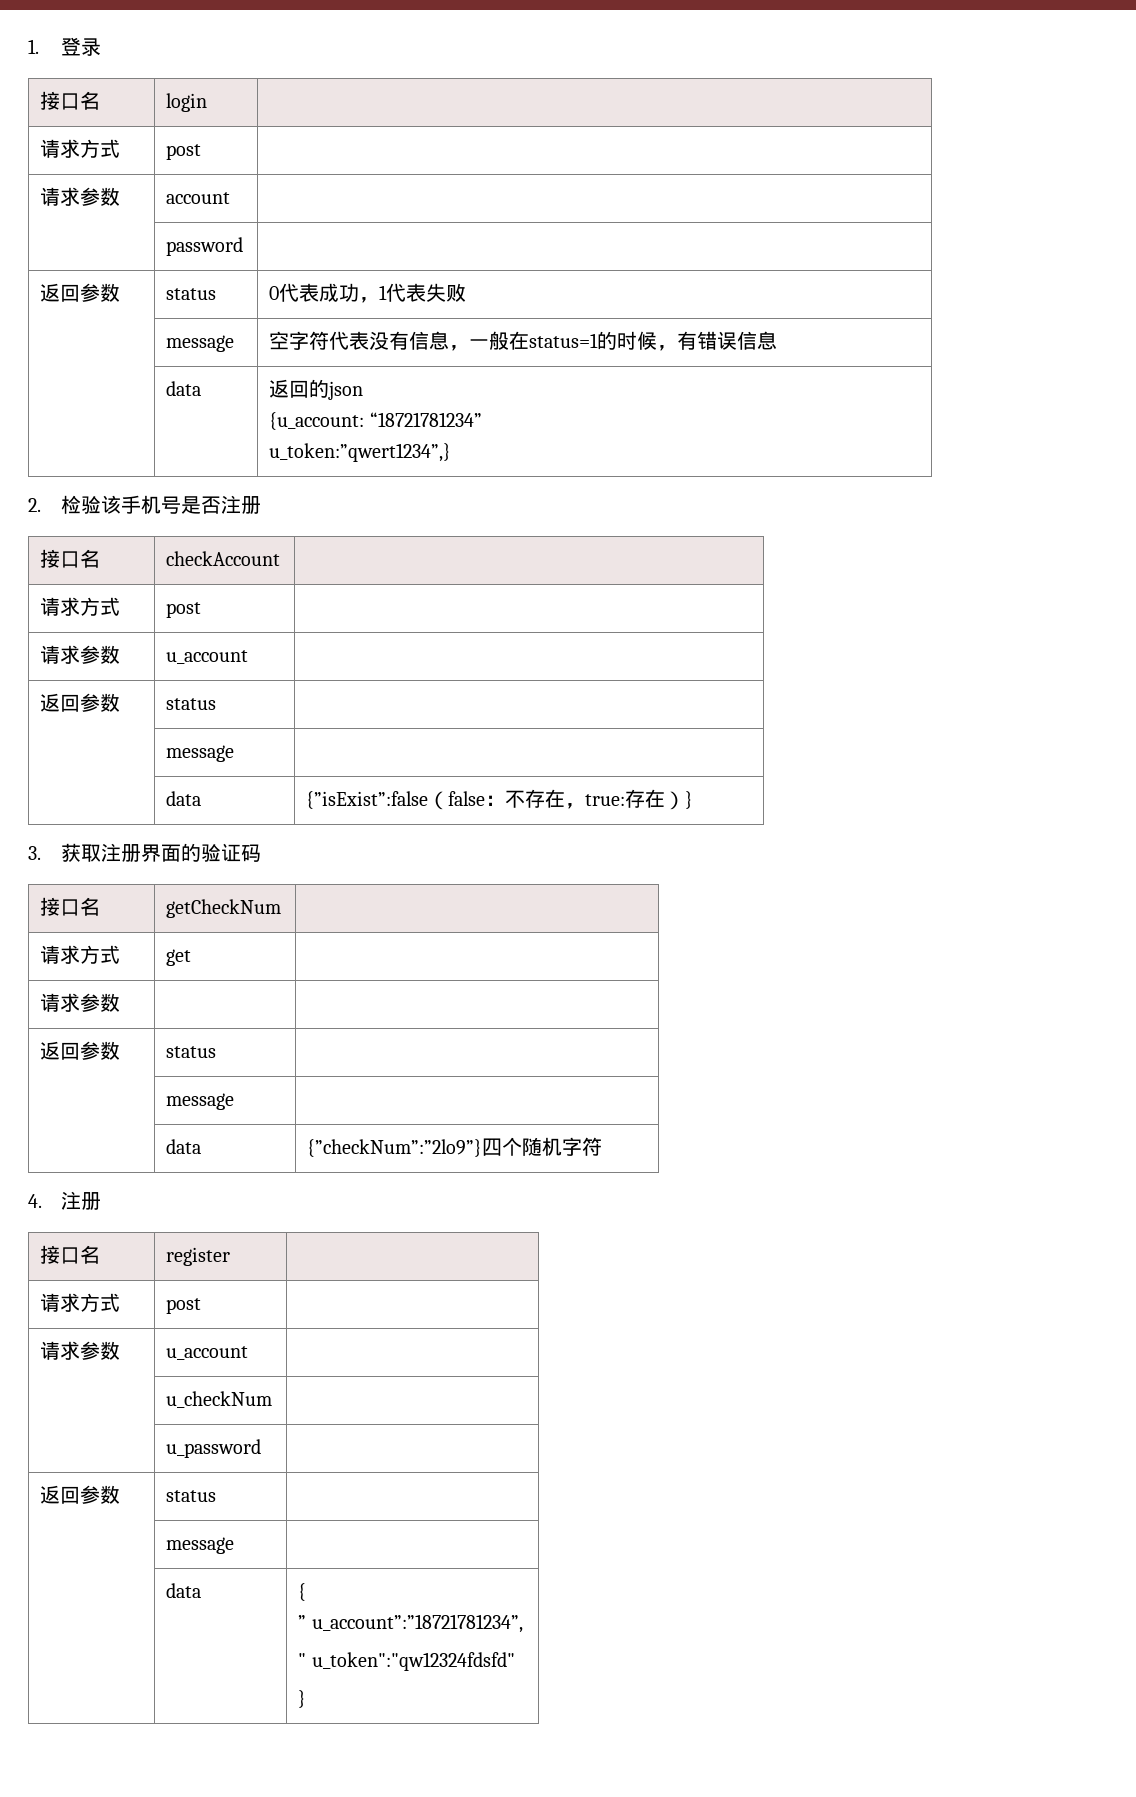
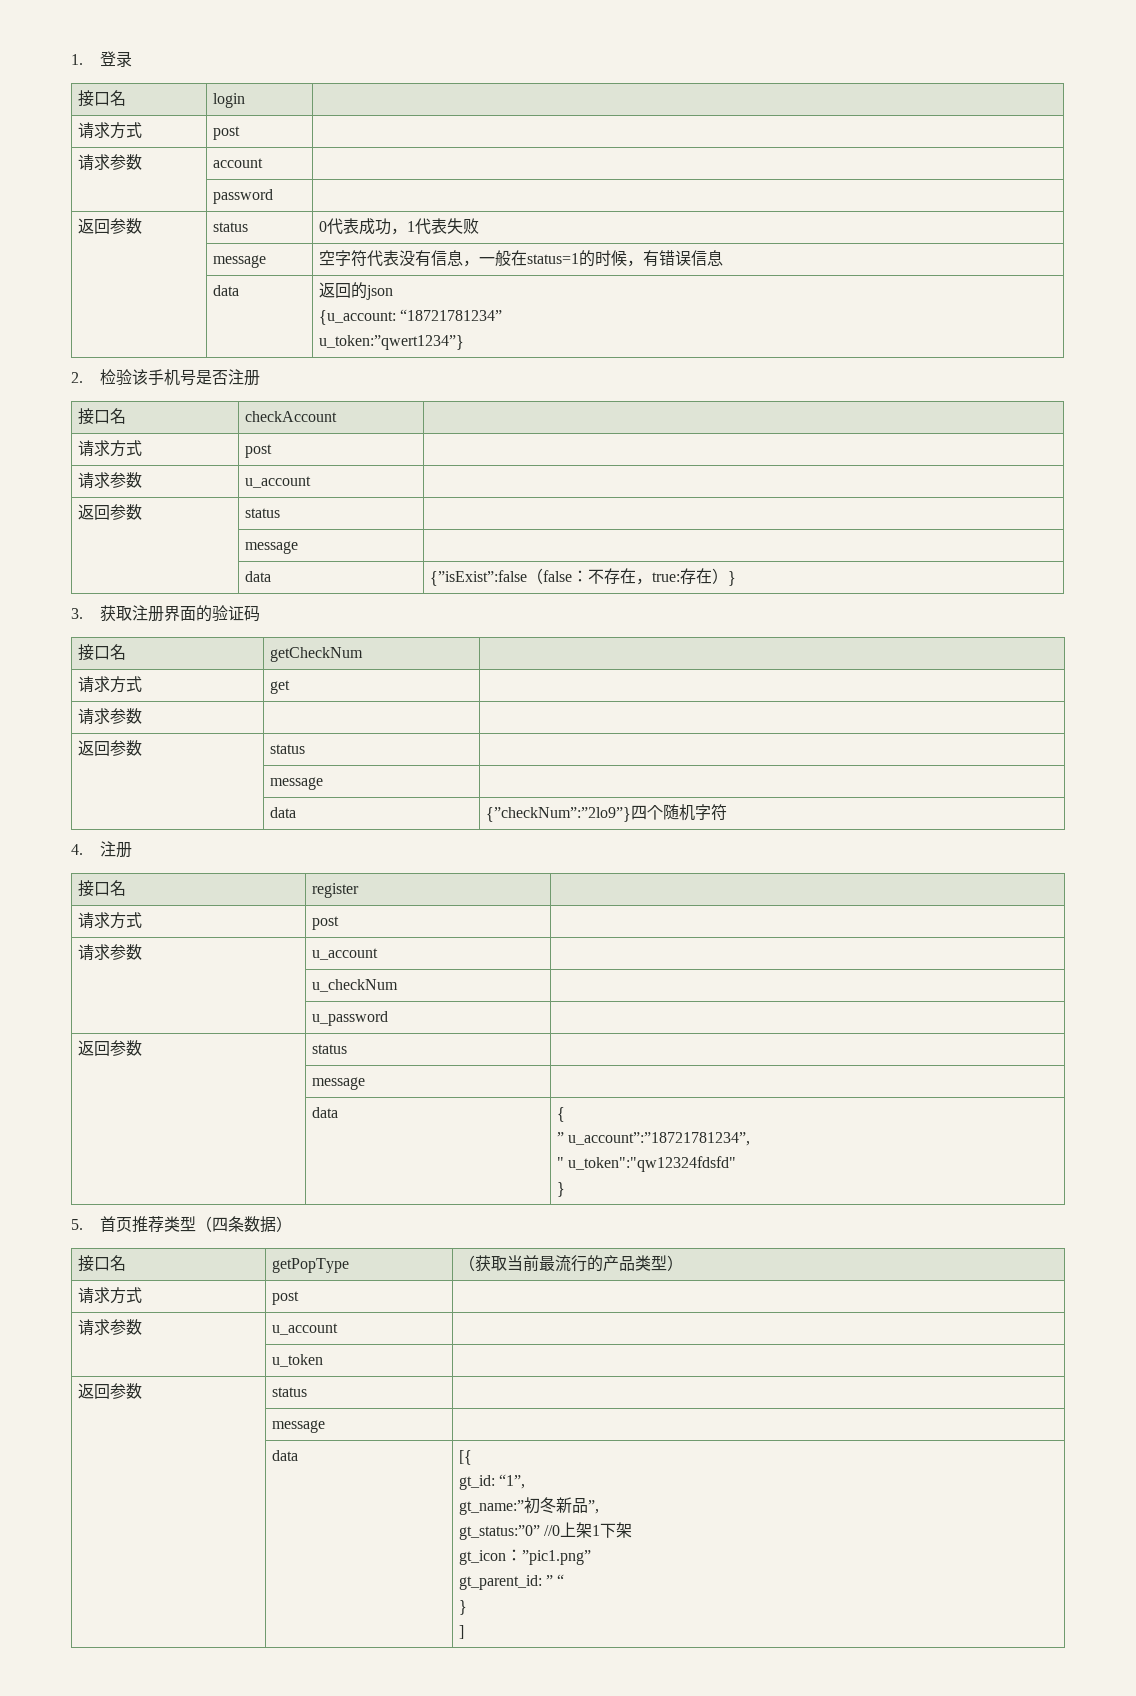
  | data | 返回的json
  {u_account: “18721781234”
- u_token:”qwert1234”,}
+ u_token:”qwert1234”}
+ 5.首页推荐类型（四条数据）
+ 接口名 | getPopType | （获取当前最流行的产品类型）
+ 请求方式 | post |
+ 请求参数 | u_account |
+ | u_token |
+ 返回参数 | status |
+ | message |
+ | data | [{
+ gt_id: “1”,
+ gt_name:”初冬新品”,
+ gt_status:”0” //0上架1下架
+ gt_icon：”pic1.png”
+ gt_parent_id: ” “
+ }
+ ]

